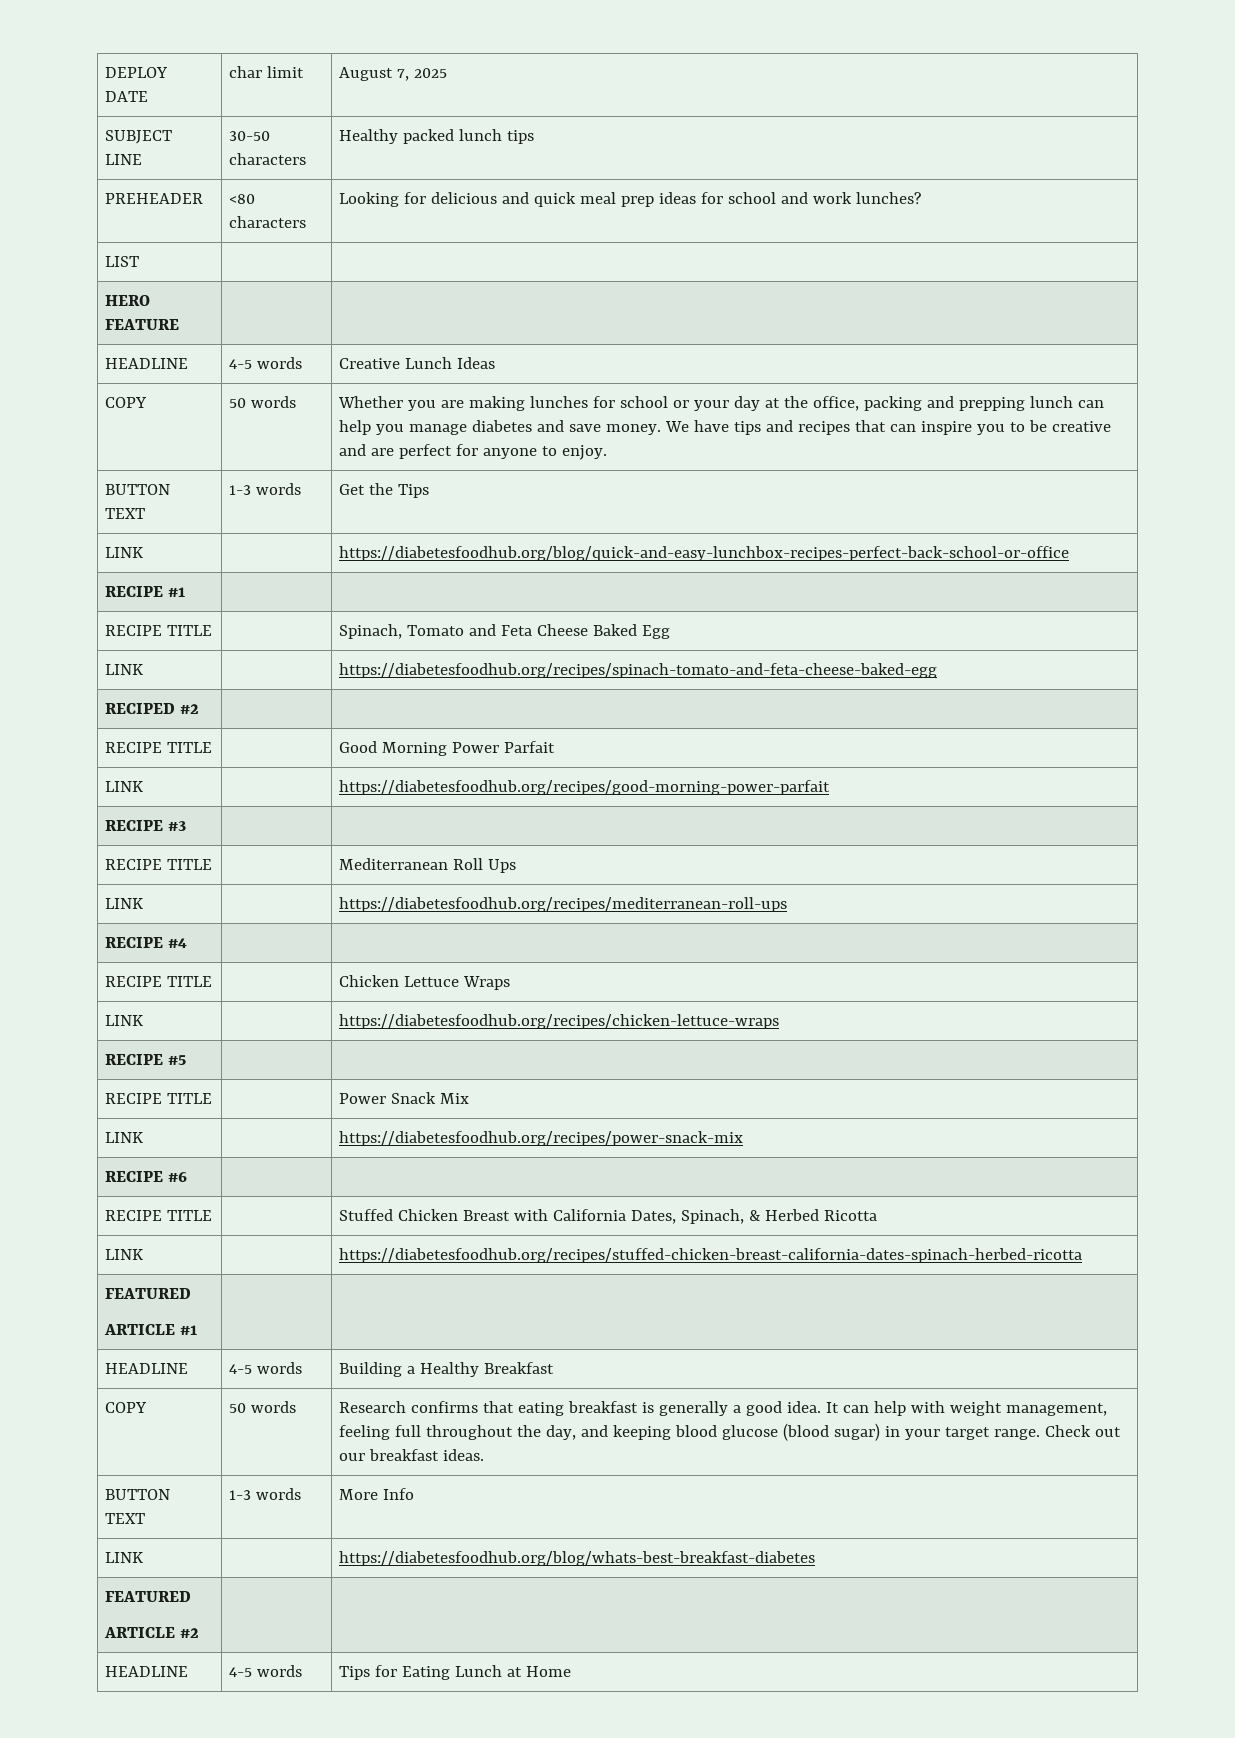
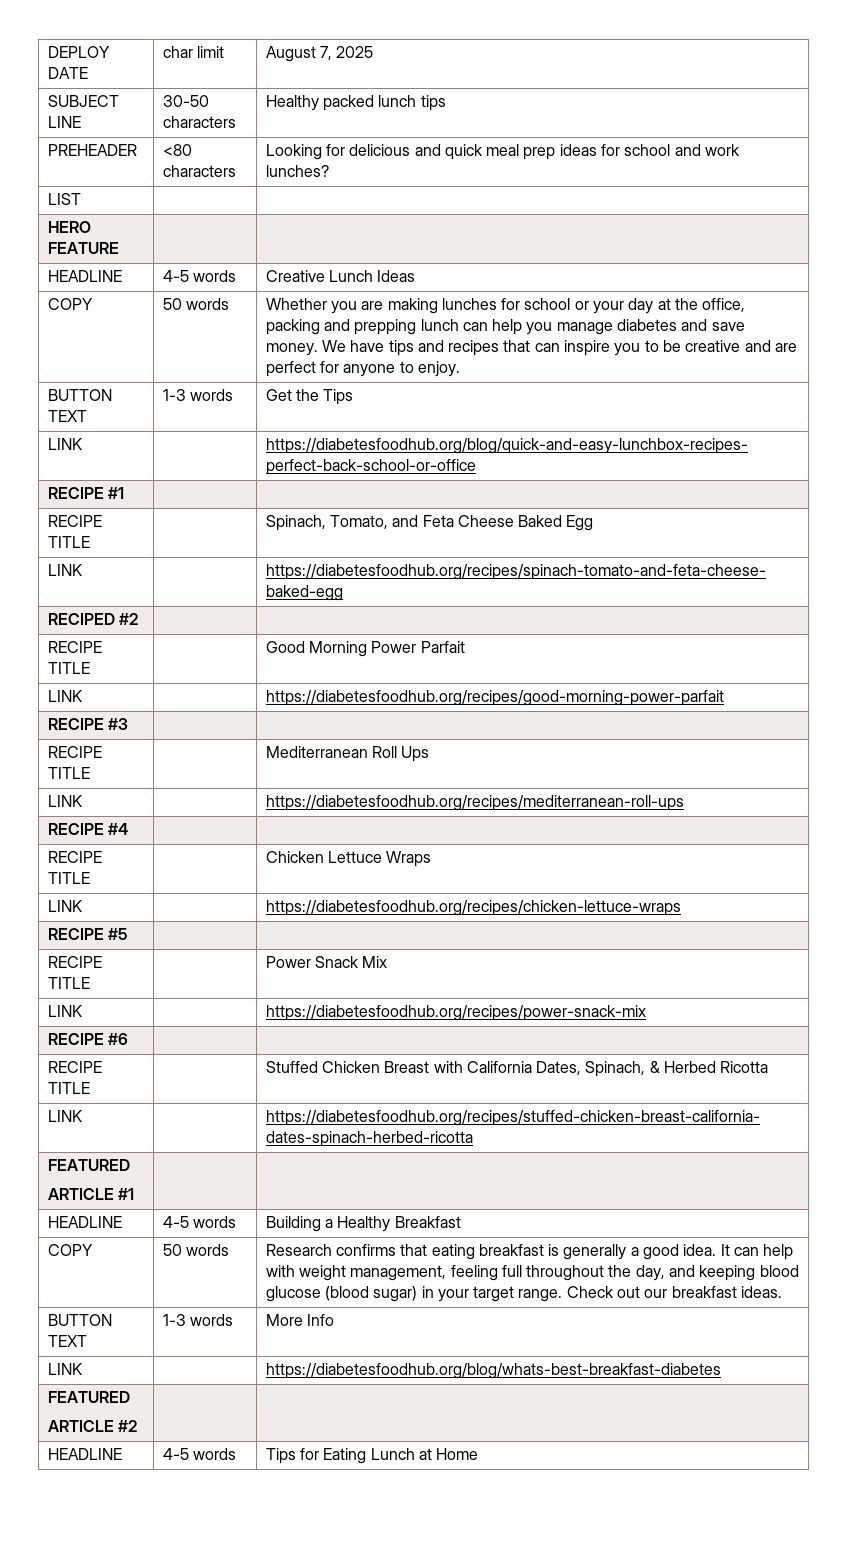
- RECIPE TITLE | | Spinach, Tomato and Feta Cheese Baked Egg
+ RECIPE TITLE | | Spinach, Tomato, and Feta Cheese Baked Egg

